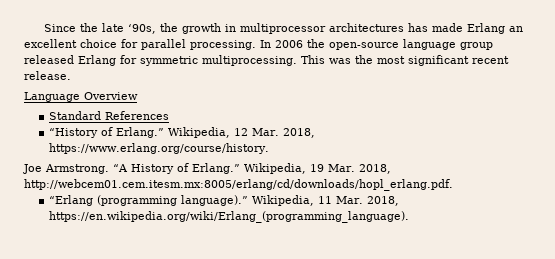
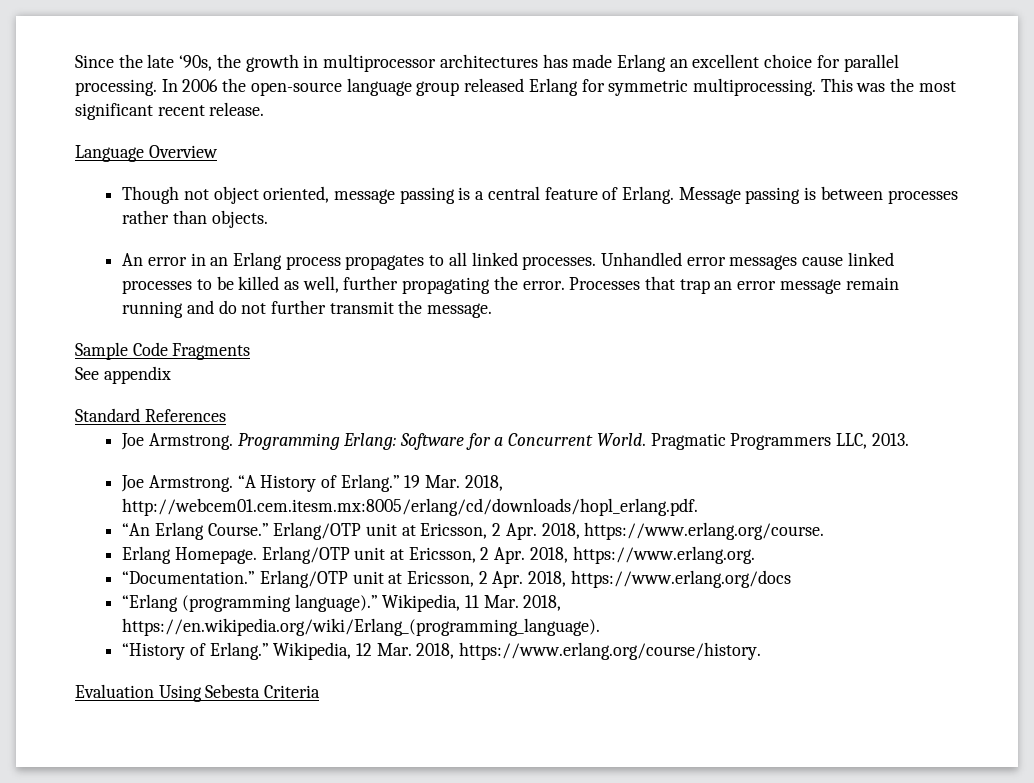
+ Though not object oriented, message passing is a central feature of Erlang. Message passing is between processes rather than objects.
+ An error in an Erlang process propagates to all linked processes. Unhandled error messages cause linked processes to be killed as well, further propagating the error. Processes that trap an error message remain running and do not further transmit the message.
+ Sample Code Fragments
+ See appendix
  Standard References
+ Joe Armstrong. Programming Erlang: Software for a Concurrent World. Pragmatic Programmers LLC, 2013.
+ Joe Armstrong. “A History of Erlang.” 19 Mar. 2018, http://webcem01.cem.itesm.mx:8005/erlang/cd/downloads/hopl_erlang.pdf.
+ “An Erlang Course.” Erlang/OTP unit at Ericsson, 2 Apr. 2018, https://www.erlang.org/course.
+ Erlang Homepage. Erlang/OTP unit at Ericsson, 2 Apr. 2018, https://www.erlang.org.
+ “Documentation.” Erlang/OTP unit at Ericsson, 2 Apr. 2018, https://www.erlang.org/docs
+ “Erlang (programming language).” Wikipedia, 11 Mar. 2018, https://en.wikipedia.org/wiki/Erlang_(programming_language).
- Joe Armstrong. “A History of Erlang.” Wikipedia, 19 Mar. 2018, http://webcem01.cem.itesm.mx:8005/erlang/cd/downloads/hopl_erlang.pdf.
- “Erlang (programming language).” Wikipedia, 11 Mar. 2018, https://en.wikipedia.org/wiki/Erlang_(programming_language).
+ Evaluation Using Sebesta Criteria

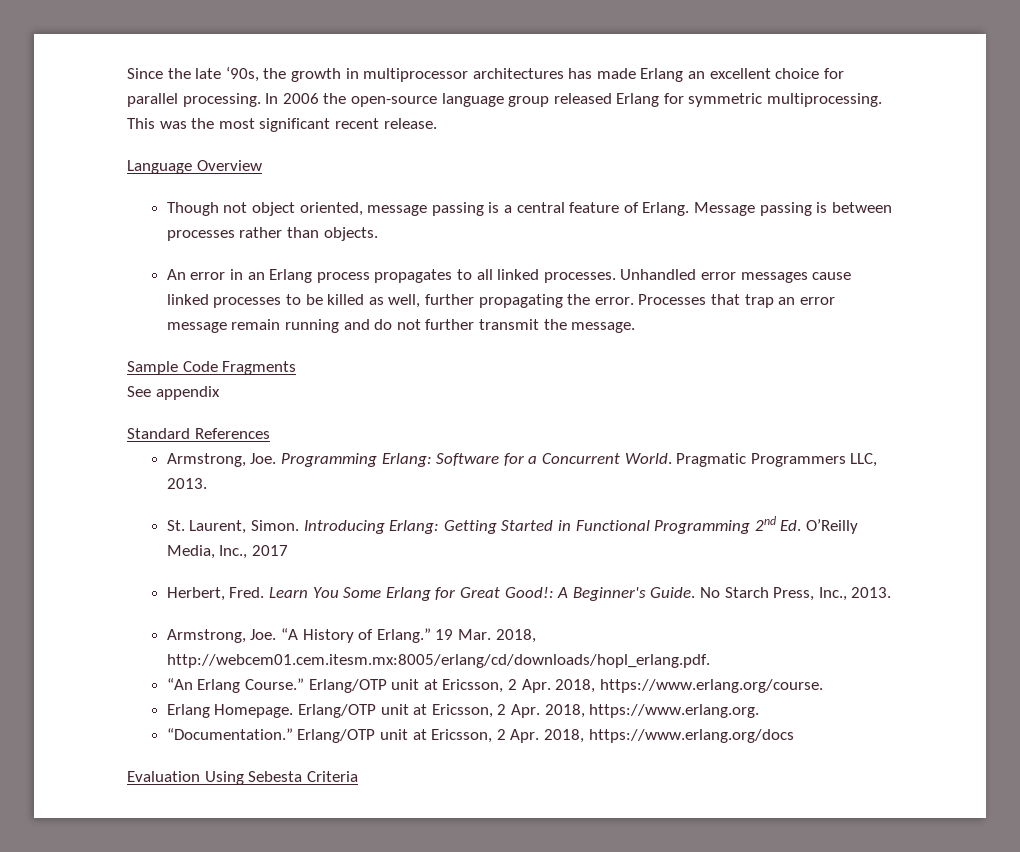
- Joe Armstrong. Programming Erlang: Software for a Concurrent World.
+ Armstrong, Joe. Programming Erlang: Software for a Concurrent World.
- Joe Armstrong. “A History of Erlang.”
+ St. Laurent, Simon. Introducing Erlang: Getting Started in Functional Programming 2nd Ed. O’Reilly Media, Inc., 2017
+ Herbert, Fred. Learn You Some Erlang for Great Good!: A Beginner's Guide. No Starch Press, Inc., 2013.
+ Armstrong, Joe. “A History of Erlang.”
- “Erlang (programming language).” Wikipedia, 11 Mar. 2018, https://en.wikipedia.org/wiki/Erlang_(programming_language).
- “History of Erlang.” Wikipedia, 12 Mar. 2018, https://www.erlang.org/course/history.

